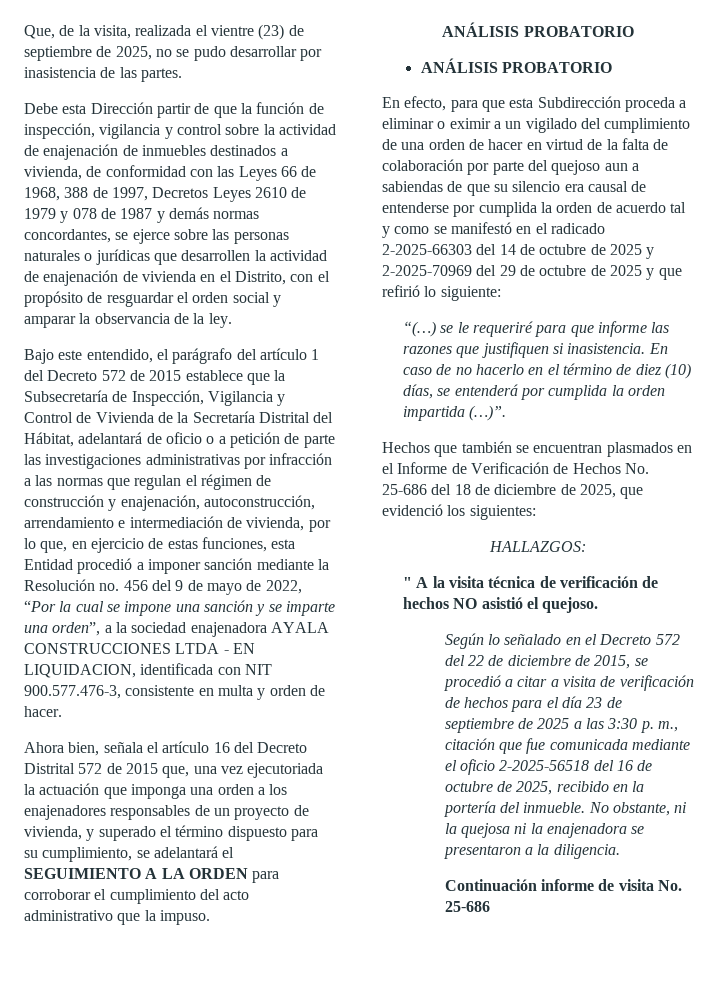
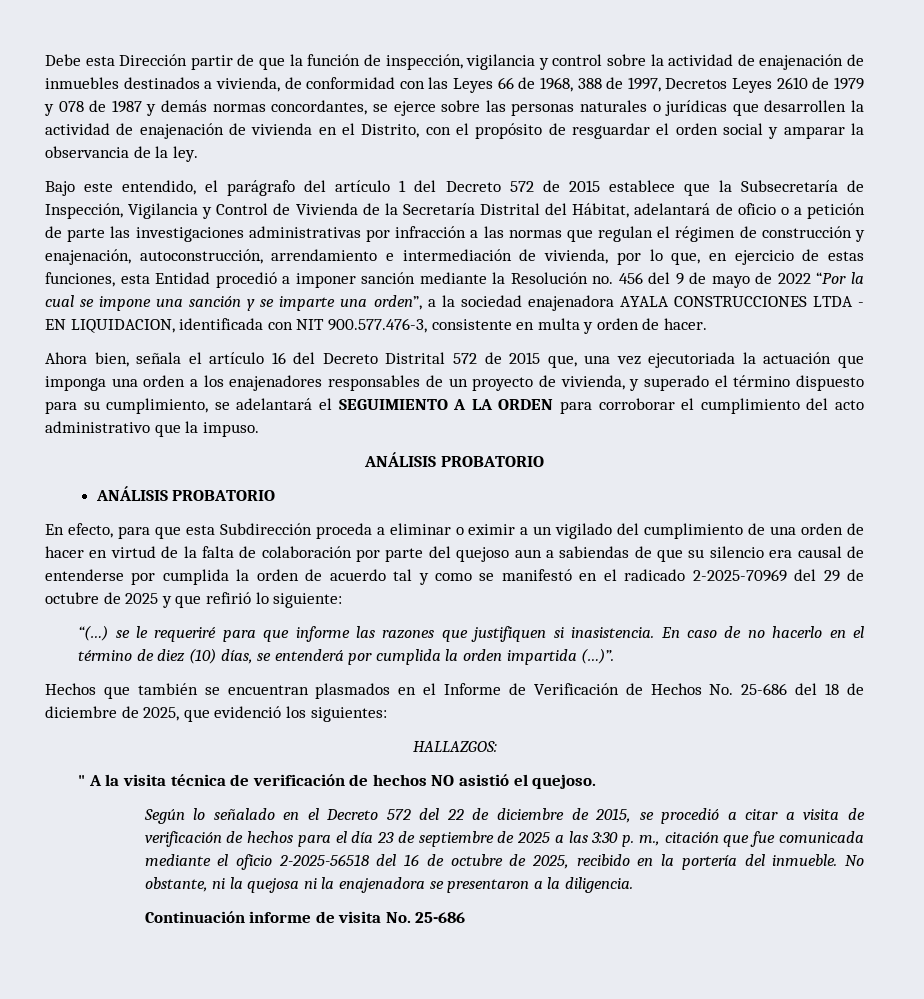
- Que, de la visita, realizada el vientre (23) de septiembre de 2025, no se pudo desarrollar por inasistencia de las partes.
- Bajo este entendido, el parágrafo del artículo 1 del Decreto 572 de 2015 establece que la Subsecretaría de Inspección, Vigilancia y Control de Vivienda de la Secretaría Distrital del Hábitat, adelantará de oficio o a petición de parte las investigaciones administrativas por infracción a las normas que regulan el régimen de construcción y enajenación, autoconstrucción, arrendamiento e intermediación de vivienda, por lo que, en ejercicio de estas funciones, esta Entidad procedió a imponer sanción mediante la Resolución no. 456 del 9 de mayo de 2022, “Por la cual se impone una sanción y se imparte una orden”, a la sociedad enajenadora AYALA CONSTRUCCIONES LTDA - EN LIQUIDACION, identificada con NIT 900.577.476-3, consistente en multa y orden de hacer.
+ Bajo este entendido, el parágrafo del artículo 1 del Decreto 572 de 2015 establece que la Subsecretaría de Inspección, Vigilancia y Control de Vivienda de la Secretaría Distrital del Hábitat, adelantará de oficio o a petición de parte las investigaciones administrativas por infracción a las normas que regulan el régimen de construcción y enajenación, autoconstrucción, arrendamiento e intermediación de vivienda, por lo que, en ejercicio de estas funciones, esta Entidad procedió a imponer sanción mediante la Resolución no. 456 del 9 de mayo de 2022 “Por la cual se impone una sanción y se imparte una orden”, a la sociedad enajenadora AYALA CONSTRUCCIONES LTDA - EN LIQUIDACION, identificada con NIT 900.577.476-3, consistente en multa y orden de hacer.
- En efecto, para que esta Subdirección proceda a eliminar o eximir a un vigilado del cumplimiento de una orden de hacer en virtud de la falta de colaboración por parte del quejoso aun a sabiendas de que su silencio era causal de entenderse por cumplida la orden de acuerdo tal y como se manifestó en el radicado 2-2025-66303 del 14 de octubre de 2025 y 2-2025-70969 del 29 de octubre de 2025 y que refirió lo siguiente:
+ En efecto, para que esta Subdirección proceda a eliminar o eximir a un vigilado del cumplimiento de una orden de hacer en virtud de la falta de colaboración por parte del quejoso aun a sabiendas de que su silencio era causal de entenderse por cumplida la orden de acuerdo tal y como se manifestó en el radicado 2-2025-70969 del 29 de octubre de 2025 y que refirió lo siguiente:

